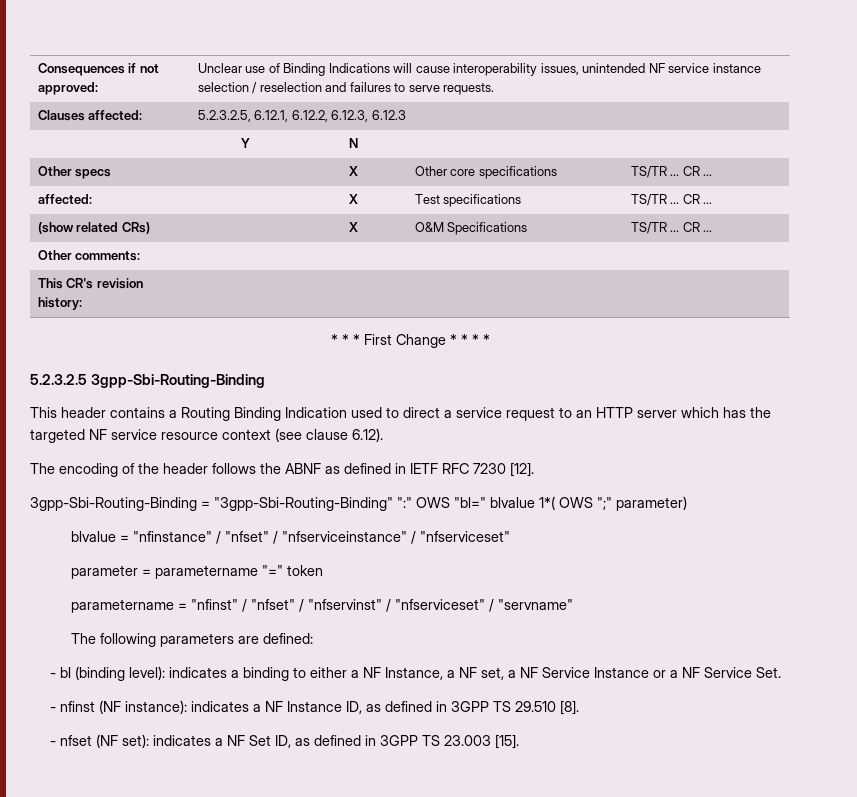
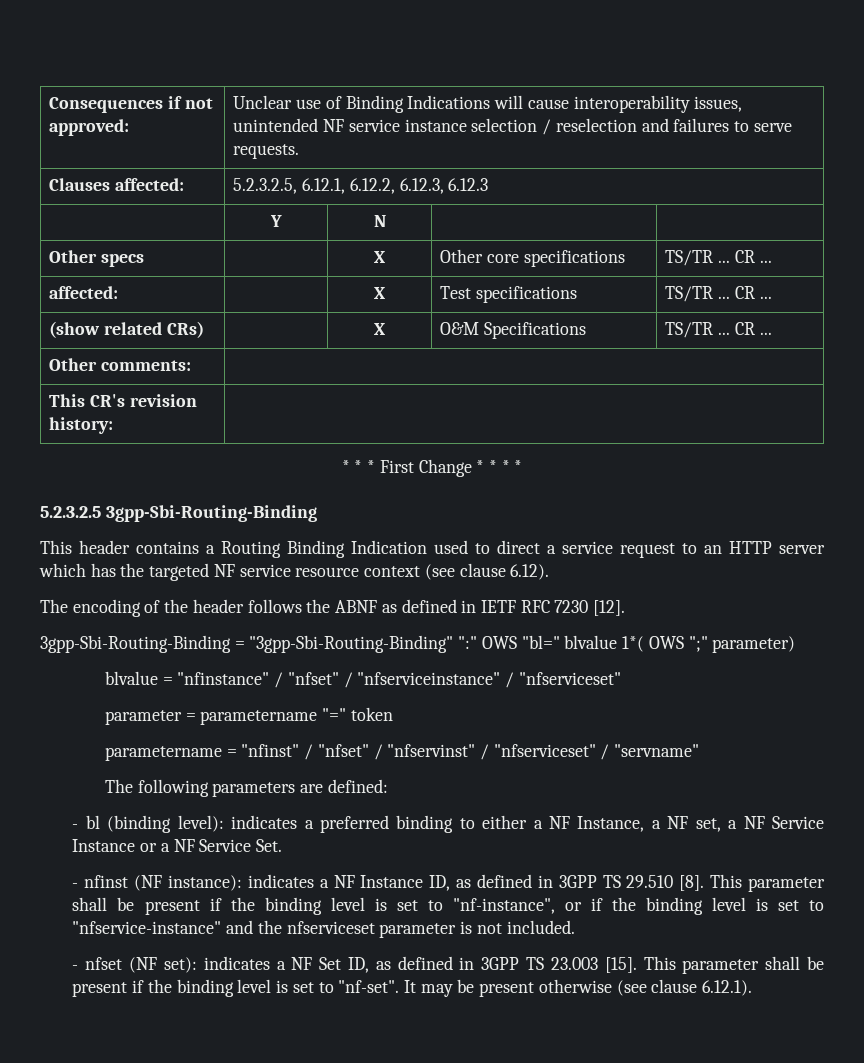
- - bl (binding level): indicates a binding to either a NF Instance, a NF set, a NF Service Instance or a NF Service Set.
+ - bl (binding level): indicates a preferred binding to either a NF Instance, a NF set, a NF Service Instance or a NF Service Set.
+ This parameter shall be present if the binding level is set to "nf-instance", or if the binding level is set to "nfservice-instance" and the nfserviceset parameter is not included.
+ This parameter shall be present if the binding level is set to "nf-set". It may be present otherwise (see clause 6.12.1).

